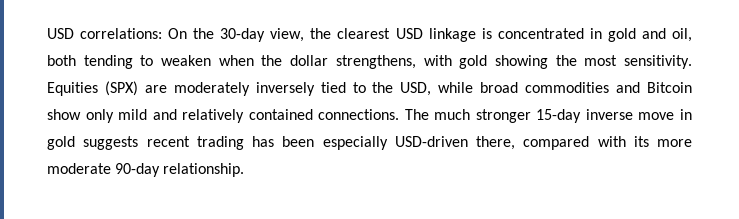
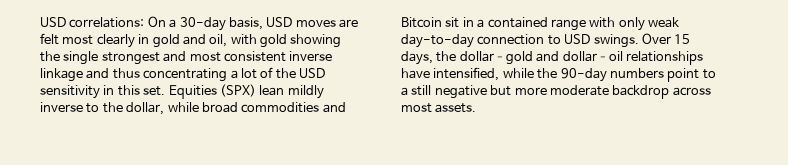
- USD correlations: On the 30-day view, the clearest USD linkage is concentrated in gold and oil, both tending to weaken when the dollar strengthens, with gold showing the most sensitivity. Equities (SPX) are moderately inversely tied to the USD, while broad commodities and Bitcoin show only mild and relatively contained connections. The much stronger 15-day inverse move in gold suggests recent trading has been especially USD-driven there, compared with its more moderate 90-day relationship.
+ USD correlations: On a 30-day basis, USD moves are felt most clearly in gold and oil, with gold showing the single strongest and most consistent inverse linkage and thus concentrating a lot of the USD sensitivity in this set. Equities (SPX) lean mildly inverse to the dollar, while broad commodities and Bitcoin sit in a contained range with only weak day-to-day connection to USD swings. Over 15 days, the dollar–gold and dollar–oil relationships have intensified, while the 90-day numbers point to a still negative but more moderate backdrop across most assets.

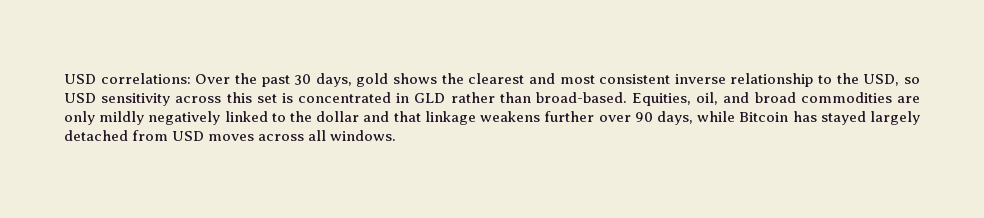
- USD correlations: On a 30-day basis, USD moves are felt most clearly in gold and oil, with gold showing the single strongest and most consistent inverse linkage and thus concentrating a lot of the USD sensitivity in this set. Equities (SPX) lean mildly inverse to the dollar, while broad commodities and Bitcoin sit in a contained range with only weak day-to-day connection to USD swings. Over 15 days, the dollar–gold and dollar–oil relationships have intensified, while the 90-day numbers point to a still negative but more moderate backdrop across most assets.
+ USD correlations: Over the past 30 days, gold shows the clearest and most consistent inverse relationship to the USD, so USD sensitivity across this set is concentrated in GLD rather than broad-based. Equities, oil, and broad commodities are only mildly negatively linked to the dollar and that linkage weakens further over 90 days, while Bitcoin has stayed largely detached from USD moves across all windows.

